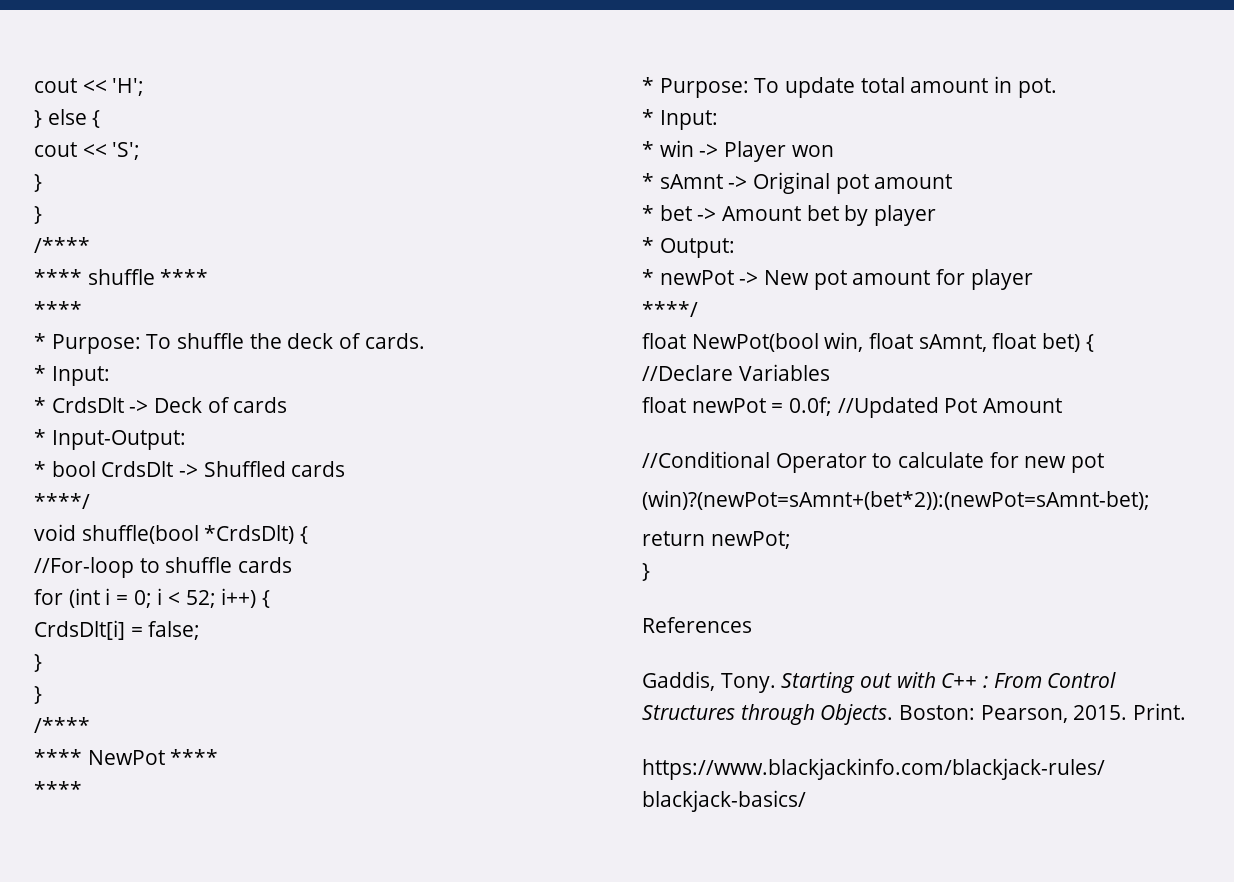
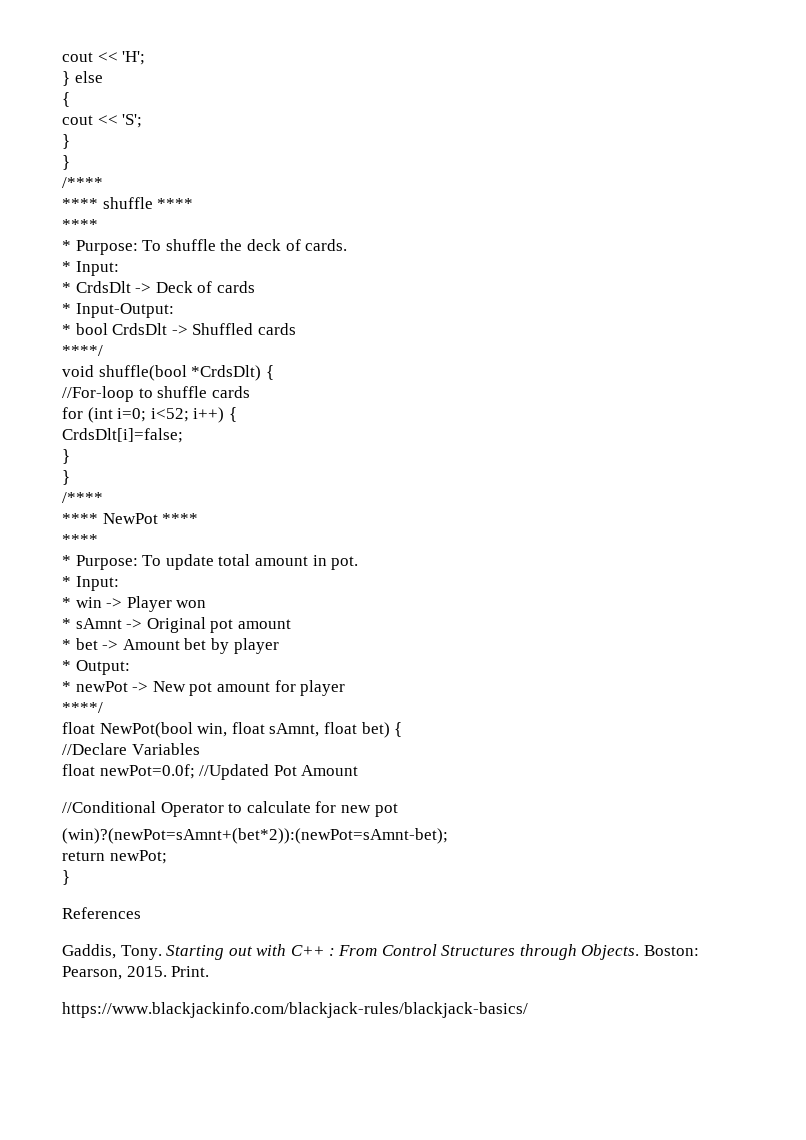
- } else {
+ } else
+ {
- for (int i = 0; i < 52; i++) {
+ for (int i=0; i<52; i++) {
- CrdsDlt[i] = false;
+ CrdsDlt[i]=false;
- float newPot = 0.0f; //Updated Pot Amount
+ float newPot=0.0f; //Updated Pot Amount

